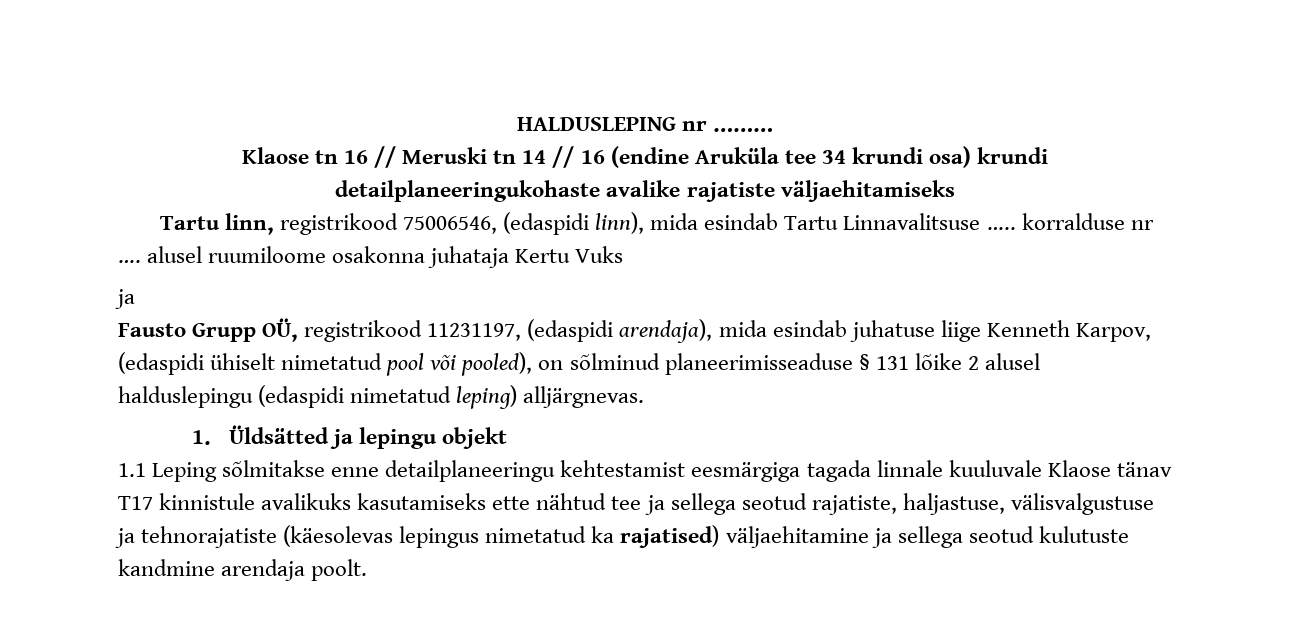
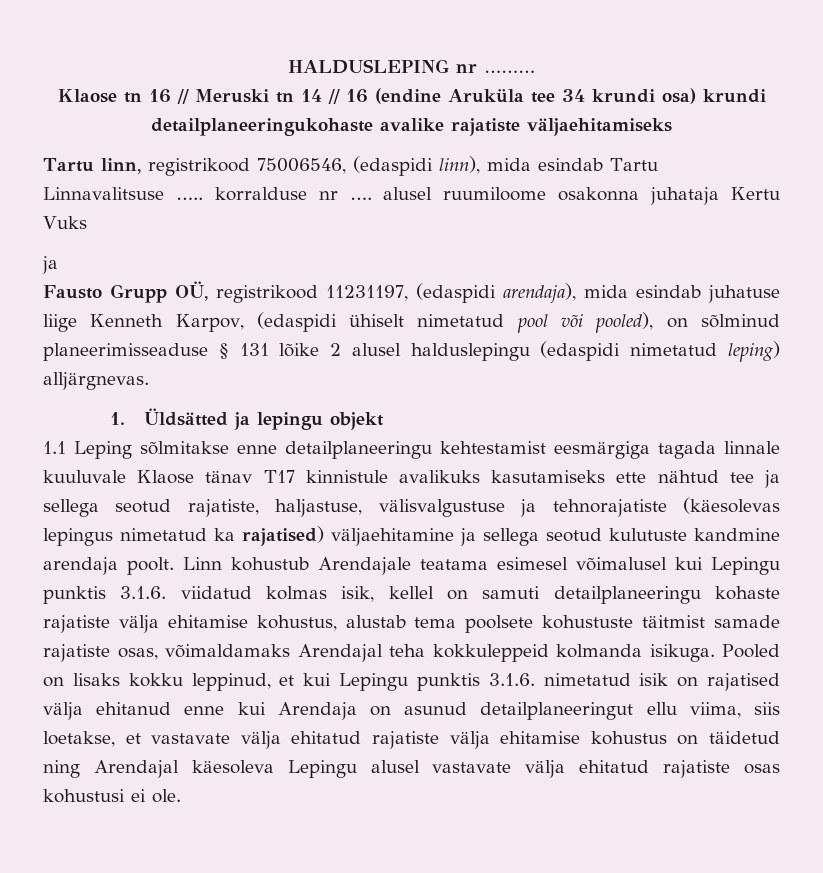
+ Linn kohustub Arendajale teatama esimesel võimalusel kui Lepingu punktis 3.1.6. viidatud kolmas isik, kellel on samuti detailplaneeringu kohaste rajatiste välja ehitamise kohustus, alustab tema poolsete kohustuste täitmist samade rajatiste osas, võimaldamaks Arendajal teha kokkuleppeid kolmanda isikuga. Pooled on lisaks kokku leppinud, et kui Lepingu punktis 3.1.6. nimetatud isik on rajatised välja ehitanud enne kui Arendaja on asunud detailplaneeringut ellu viima, siis loetakse, et vastavate välja ehitatud rajatiste välja ehitamise kohustus on täidetud ning Arendajal käesoleva Lepingu alusel vastavate välja ehitatud rajatiste osas kohustusi ei ole.

